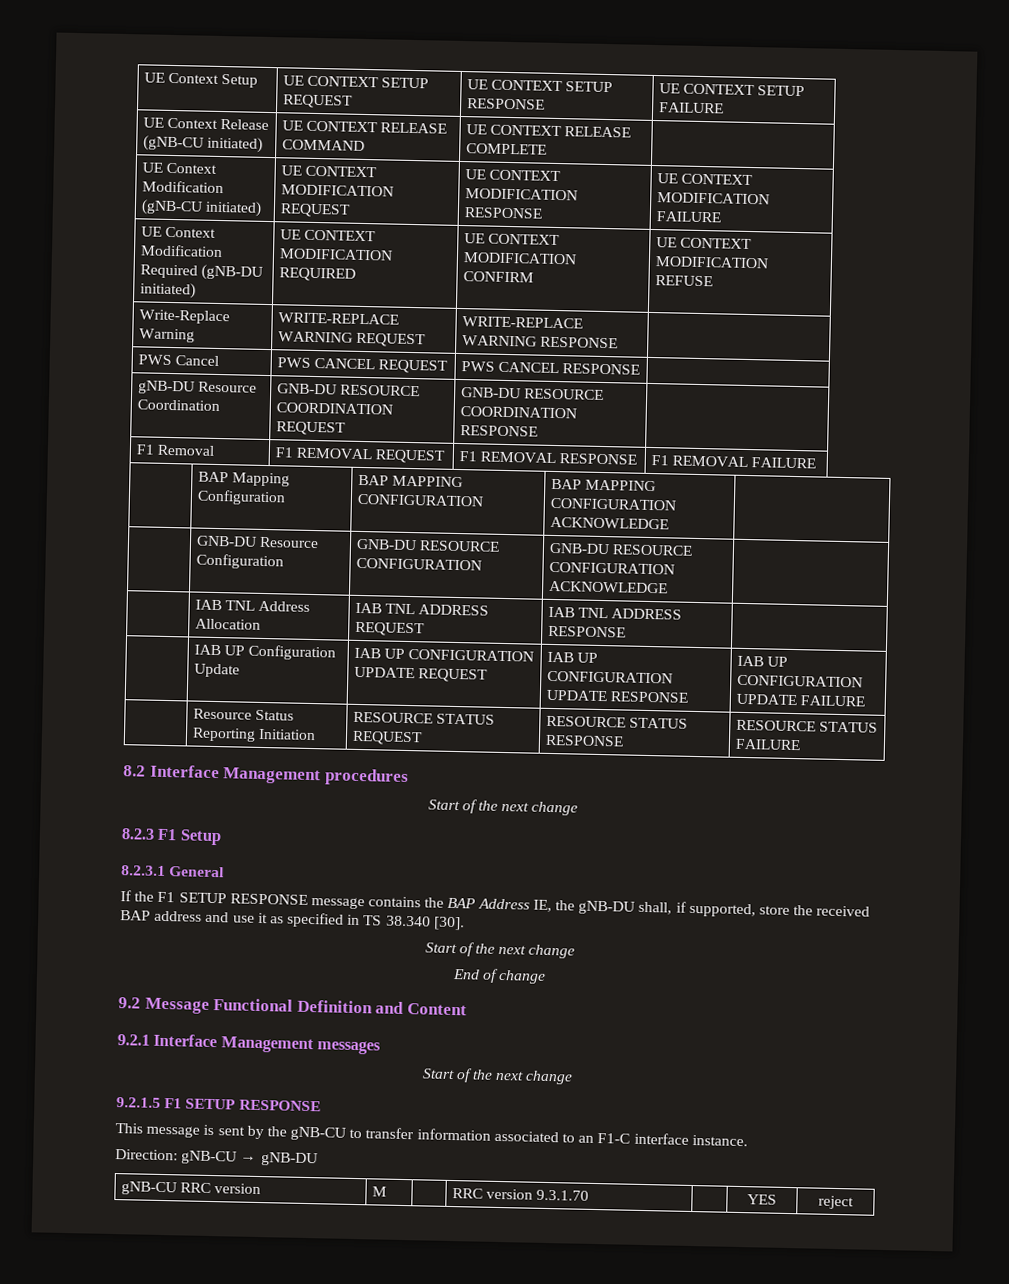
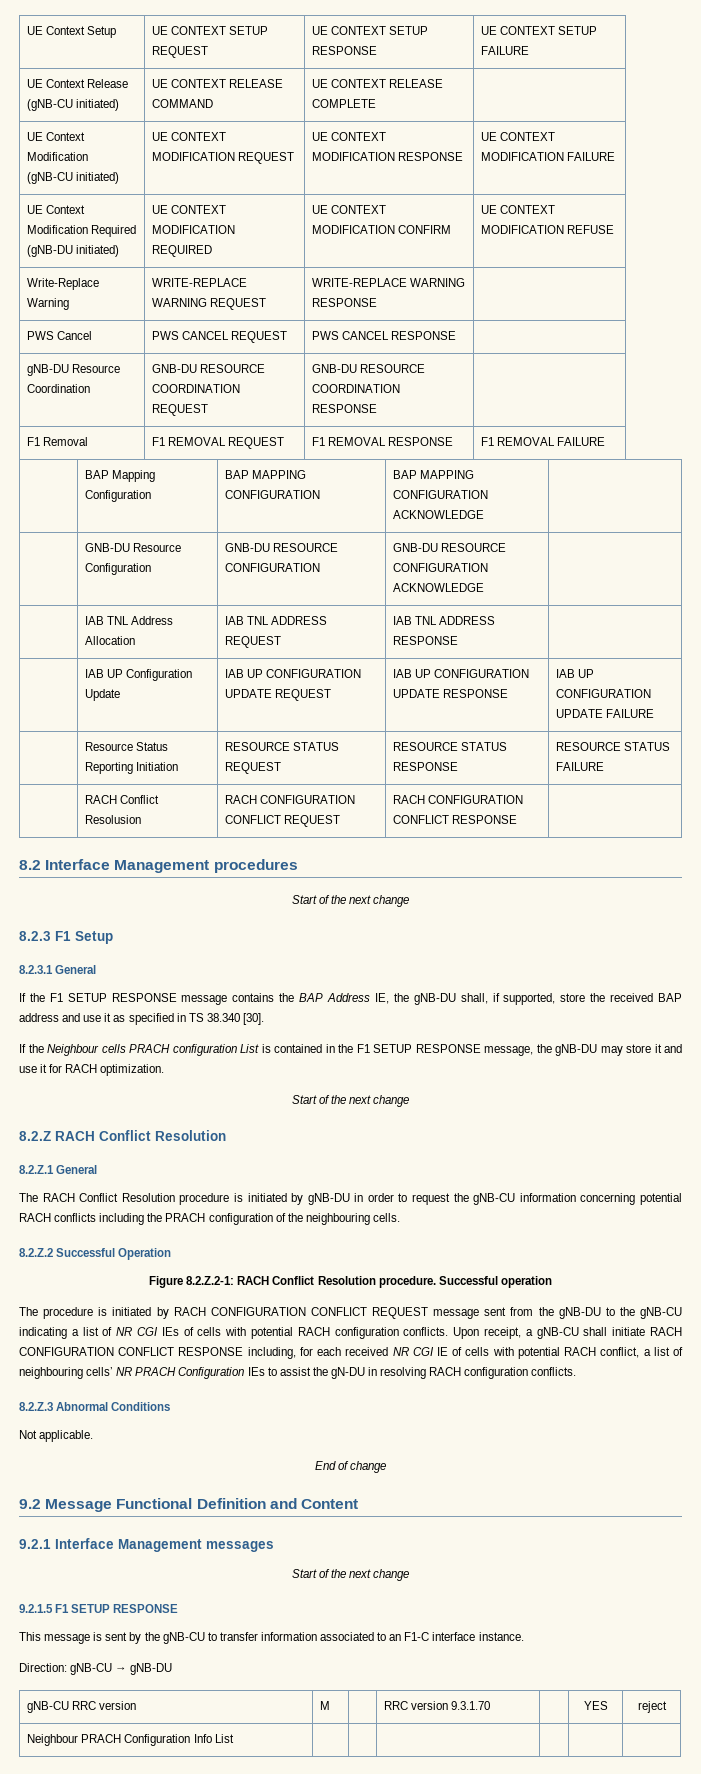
+ | RACH Conflict Resolusion | RACH CONFIGURATION CONFLICT REQUEST | RACH CONFIGURATION CONFLICT RESPONSE |
  If the F1 SETUP RESPONSE message contains the BAP Address IE, the gNB-DU shall, if supported, store the received BAP address and use it as specified in TS 38.340 [30].
+ If the Neighbour cells PRACH configuration List is contained in the F1 SETUP RESPONSE message, the gNB-DU may store it and use it for RACH optimization.
  Start of the next change
+ 8.2.Z RACH Conflict Resolution
+ 8.2.Z.1 General
+ The RACH Conflict Resolution procedure is initiated by gNB-DU in order to request the gNB-CU information concerning potential RACH conflicts including the PRACH configuration of the neighbouring cells.
+ 8.2.Z.2 Successful Operation
+ Figure 8.2.Z.2-1: RACH Conflict Resolution procedure. Successful operation
+ The procedure is initiated by RACH CONFIGURATION CONFLICT REQUEST message sent from the gNB-DU to the gNB-CU indicating a list of NR CGI IEs of cells with potential RACH configuration conflicts. Upon receipt, a gNB-CU shall initiate RACH CONFIGURATION CONFLICT RESPONSE including, for each received NR CGI IE of cells with potential RACH conflict, a list of neighbouring cells’ NR PRACH Configuration IEs to assist the gN-DU in resolving RACH configuration conflicts.
+ 8.2.Z.3 Abnormal Conditions
+ Not applicable.
+ Neighbour PRACH Configuration Info List | | | | | |

